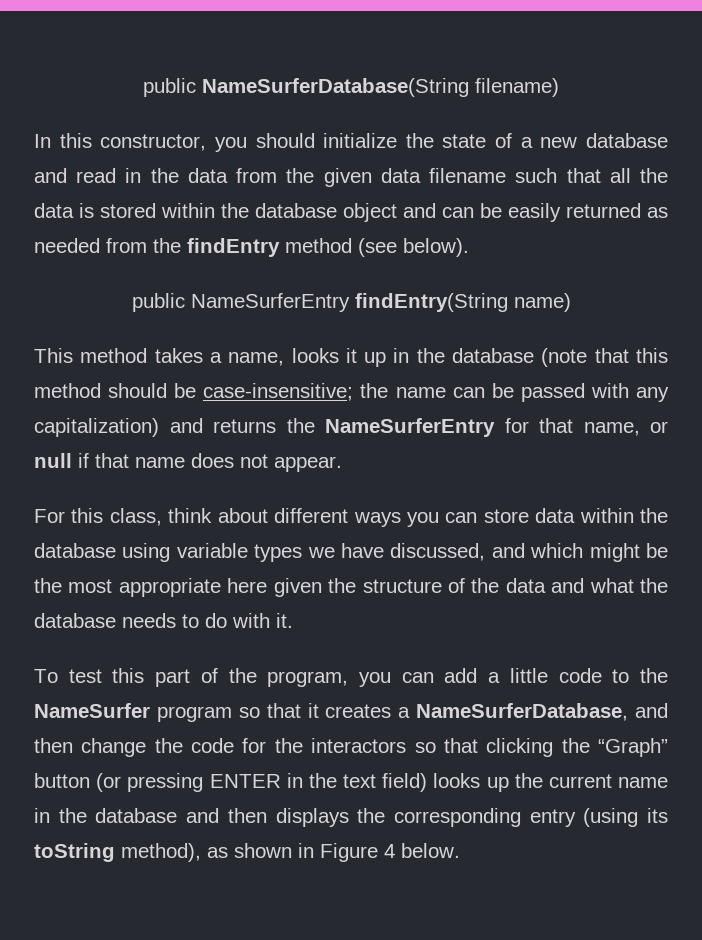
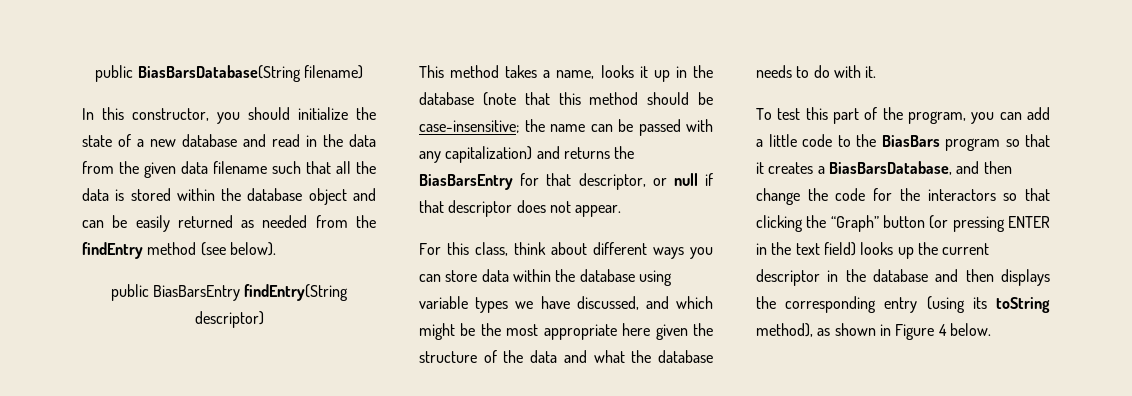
- public NameSurferDatabase(String filename)
+ public BiasBarsDatabase(String filename)
- public NameSurferEntry findEntry(String name)
+ public BiasBarsEntry findEntry(String descriptor)
- This method takes a name, looks it up in the database (note that this method should be case-insensitive; the name can be passed with any capitalization) and returns the NameSurferEntry for that name, or null if that name does not appear.
+ This method takes a name, looks it up in the database (note that this method should be case-insensitive; the name can be passed with any capitalization) and returns the BiasBarsEntry for that descriptor, or null if that descriptor does not appear.
- To test this part of the program, you can add a little code to the NameSurfer program so that it creates a NameSurferDatabase, and then change the code for the interactors so that clicking the “Graph” button (or pressing ENTER in the text field) looks up the current name in the database and then displays the corresponding entry (using its toString method), as shown in Figure 4 below.
+ To test this part of the program, you can add a little code to the BiasBars program so that it creates a BiasBarsDatabase, and then change the code for the interactors so that clicking the “Graph” button (or pressing ENTER in the text field) looks up the current descriptor in the database and then displays the corresponding entry (using its toString method), as shown in Figure 4 below.

